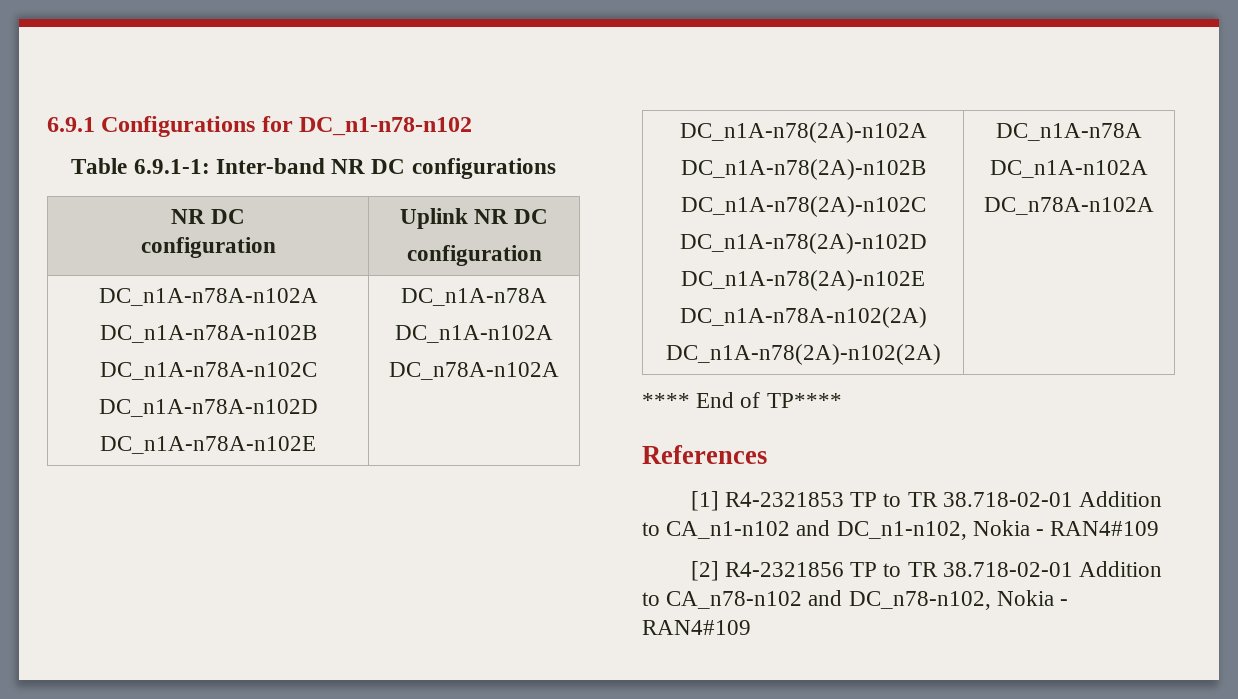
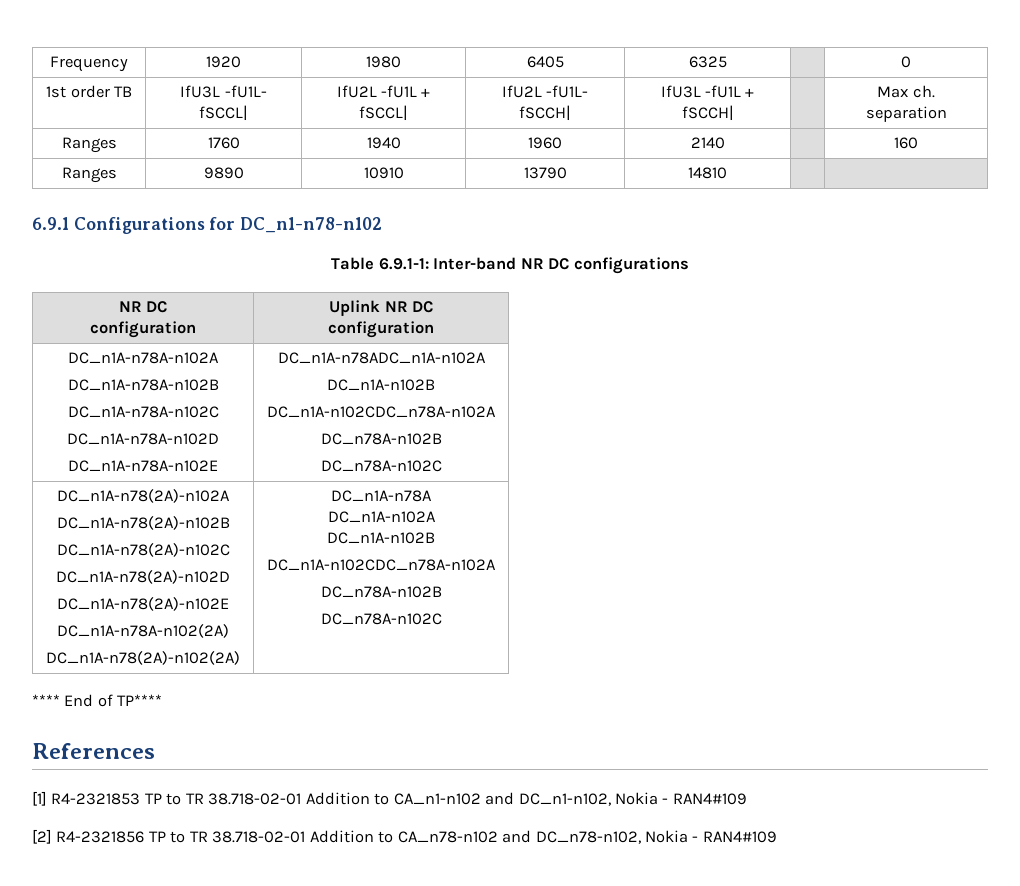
+ Frequency | 1920 | 1980 | 6405 | 6325 | | 0
+ 1st order TB | IfU3L -fU1L- fSCCL| | IfU2L -fU1L + fSCCL| | IfU2L -fU1L- fSCCH| | IfU3L -fU1L + fSCCH| | | Max ch. separation
+ Ranges | 1760 | 1940 | 1960 | 2140 | | 160
+ Ranges | 9890 | 10910 | 13790 | 14810 | |
  DC_n1A-n78A-n102A
  DC_n1A-n78A-n102B
  DC_n1A-n78A-n102C
  DC_n1A-n78A-n102D
- DC_n1A-n78A-n102E | DC_n1A-n78A
- DC_n1A-n102A
- DC_n78A-n102A
+ DC_n1A-n78A-n102E | DC_n1A-n78ADC_n1A-n102A
+ DC_n1A-n102B
+ DC_n1A-n102CDC_n78A-n102A
+ DC_n78A-n102B
+ DC_n78A-n102C
  DC_n1A-n78(2A)-n102A
  DC_n1A-n78(2A)-n102B
  DC_n1A-n78(2A)-n102C
  DC_n1A-n78(2A)-n102D
  DC_n1A-n78(2A)-n102E
  DC_n1A-n78A-n102(2A)
  DC_n1A-n78(2A)-n102(2A) | DC_n1A-n78A
  DC_n1A-n102A
- DC_n78A-n102A
+ DC_n1A-n102B
+ DC_n1A-n102CDC_n78A-n102A
+ DC_n78A-n102B
+ DC_n78A-n102C

